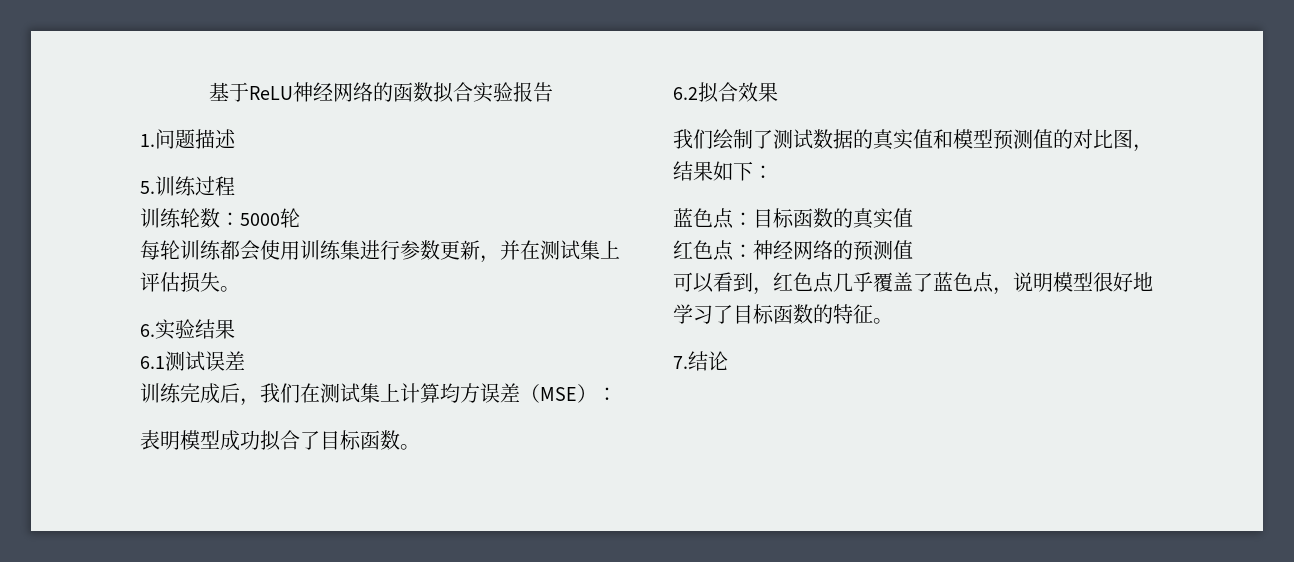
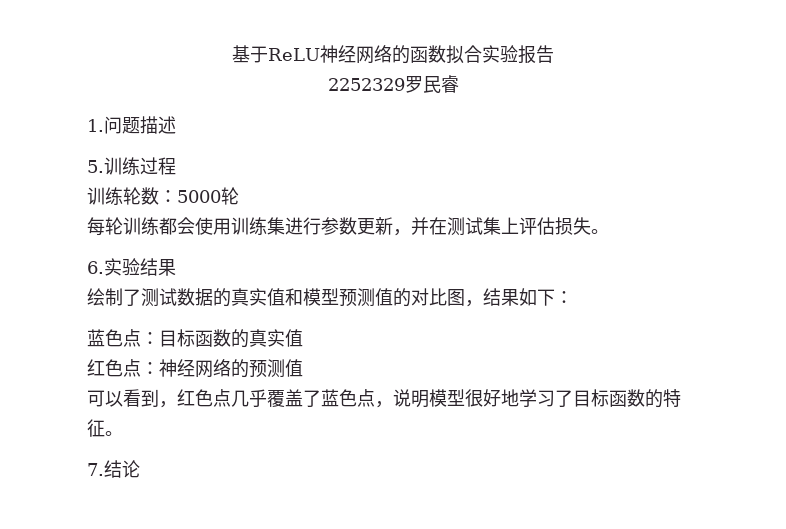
+ 2252329罗民睿
- 6.1测试误差
- 训练完成后，我们在测试集上计算均方误差（MSE）：
- 表明模型成功拟合了目标函数。
- 6.2拟合效果
- 我们绘制了测试数据的真实值和模型预测值的对比图，结果如下：
+ 绘制了测试数据的真实值和模型预测值的对比图，结果如下：

